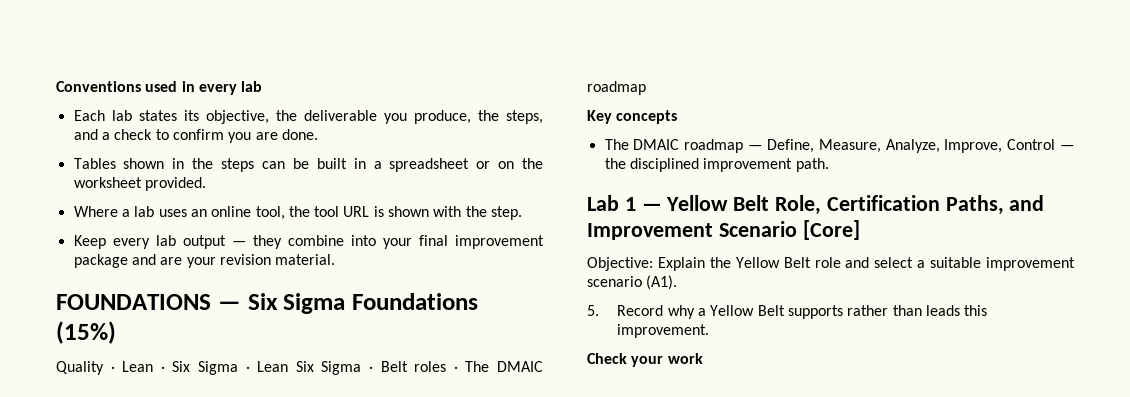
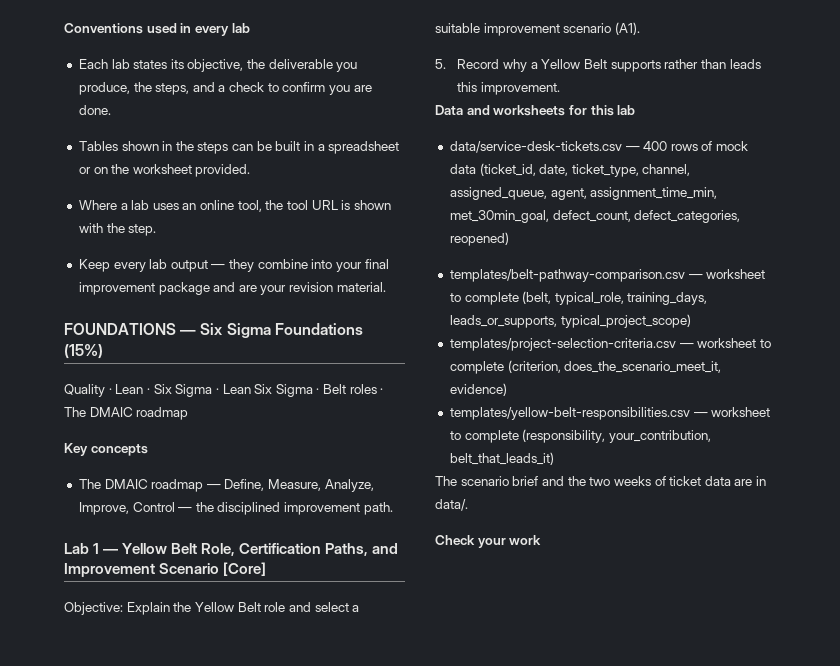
+ Data and worksheets for this lab
+ data/service-desk-tickets.csv — 400 rows of mock data (ticket_id, date, ticket_type, channel, assigned_queue, agent, assignment_time_min, met_30min_goal, defect_count, defect_categories, reopened)
+ templates/belt-pathway-comparison.csv — worksheet to complete (belt, typical_role, training_days, leads_or_supports, typical_project_scope)
+ templates/project-selection-criteria.csv — worksheet to complete (criterion, does_the_scenario_meet_it, evidence)
+ templates/yellow-belt-responsibilities.csv — worksheet to complete (responsibility, your_contribution, belt_that_leads_it)
+ The scenario brief and the two weeks of ticket data are in data/.

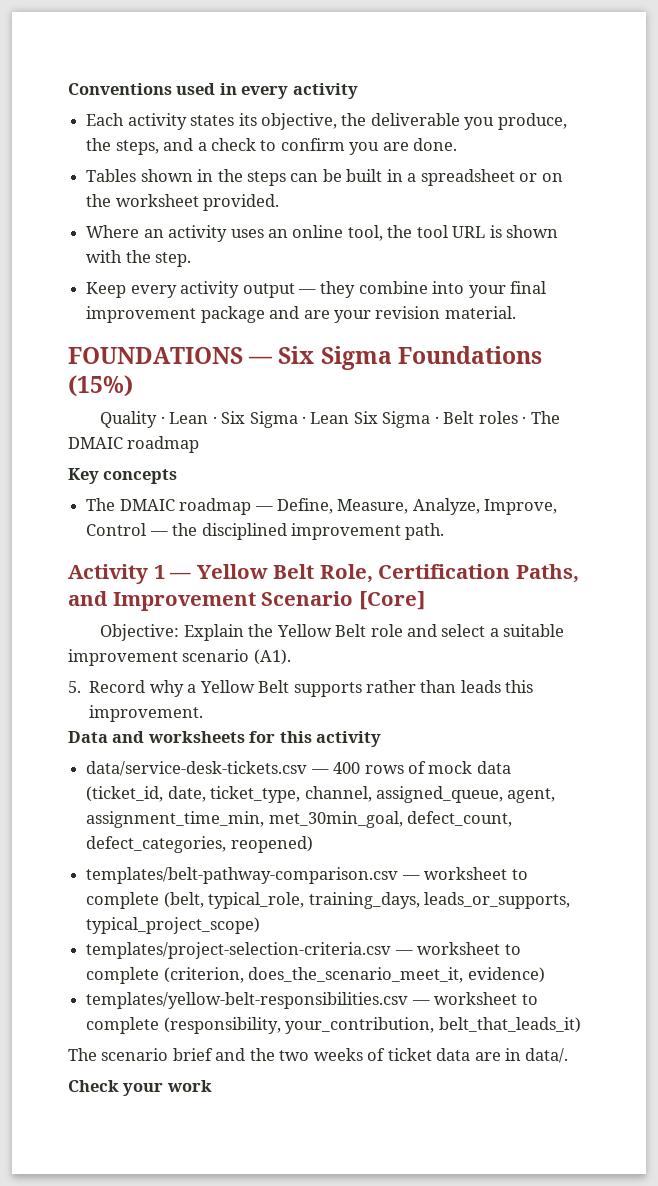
- Conventions used in every lab
+ Conventions used in every activity
- Each lab states its objective, the deliverable you produce, the steps, and a check to confirm you are done.
+ Each activity states its objective, the deliverable you produce, the steps, and a check to confirm you are done.
- Where a lab uses an online tool, the tool URL is shown with the step.
+ Where an activity uses an online tool, the tool URL is shown with the step.
- Keep every lab output — they combine into your final improvement package and are your revision material.
+ Keep every activity output — they combine into your final improvement package and are your revision material.
- Lab 1 — Yellow Belt Role, Certification Paths, and Improvement Scenario [Core]
+ Activity 1 — Yellow Belt Role, Certification Paths, and Improvement Scenario [Core]
- Data and worksheets for this lab
+ Data and worksheets for this activity

